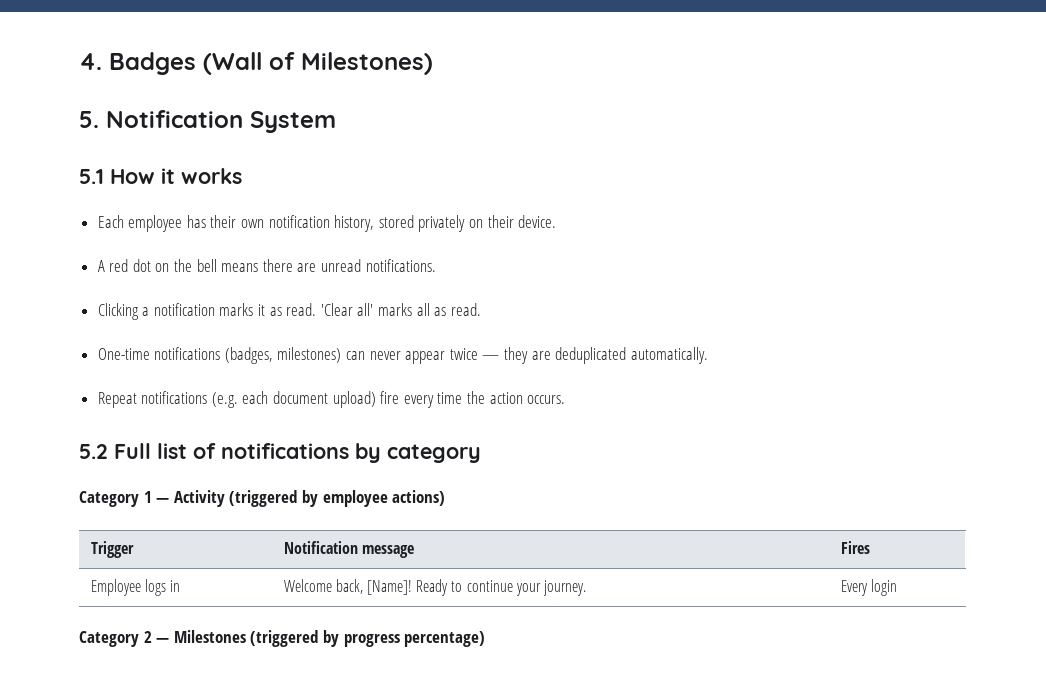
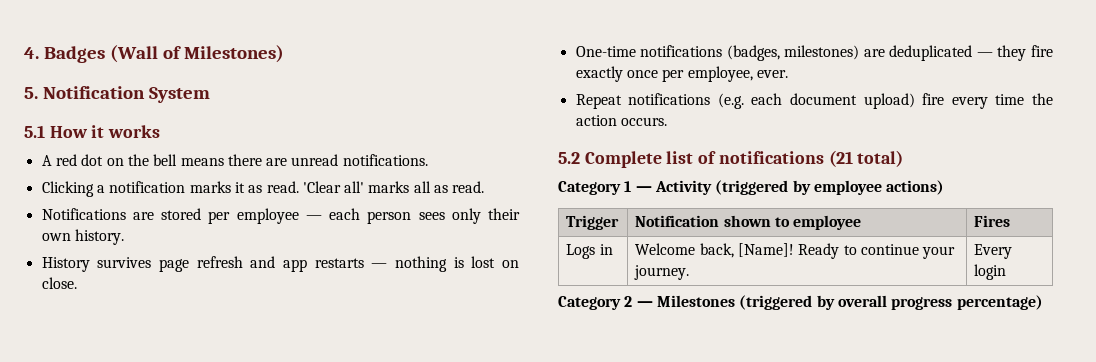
- Each employee has their own notification history, stored privately on their device.
- One-time notifications (badges, milestones) can never appear twice — they are deduplicated automatically.
+ Notifications are stored per employee — each person sees only their own history.
+ History survives page refresh and app restarts — nothing is lost on close.
+ One-time notifications (badges, milestones) are deduplicated — they fire exactly once per employee, ever.
- 5.2 Full list of notifications by category
+ 5.2 Complete list of notifications (21 total)
- Trigger | Notification message | Fires
+ Trigger | Notification shown to employee | Fires
- Employee logs in | Welcome back, [Name]! Ready to continue your journey. | Every login
+ Logs in | Welcome back, [Name]! Ready to continue your journey. | Every login
- Category 2 — Milestones (triggered by progress percentage)
+ Category 2 — Milestones (triggered by overall progress percentage)

